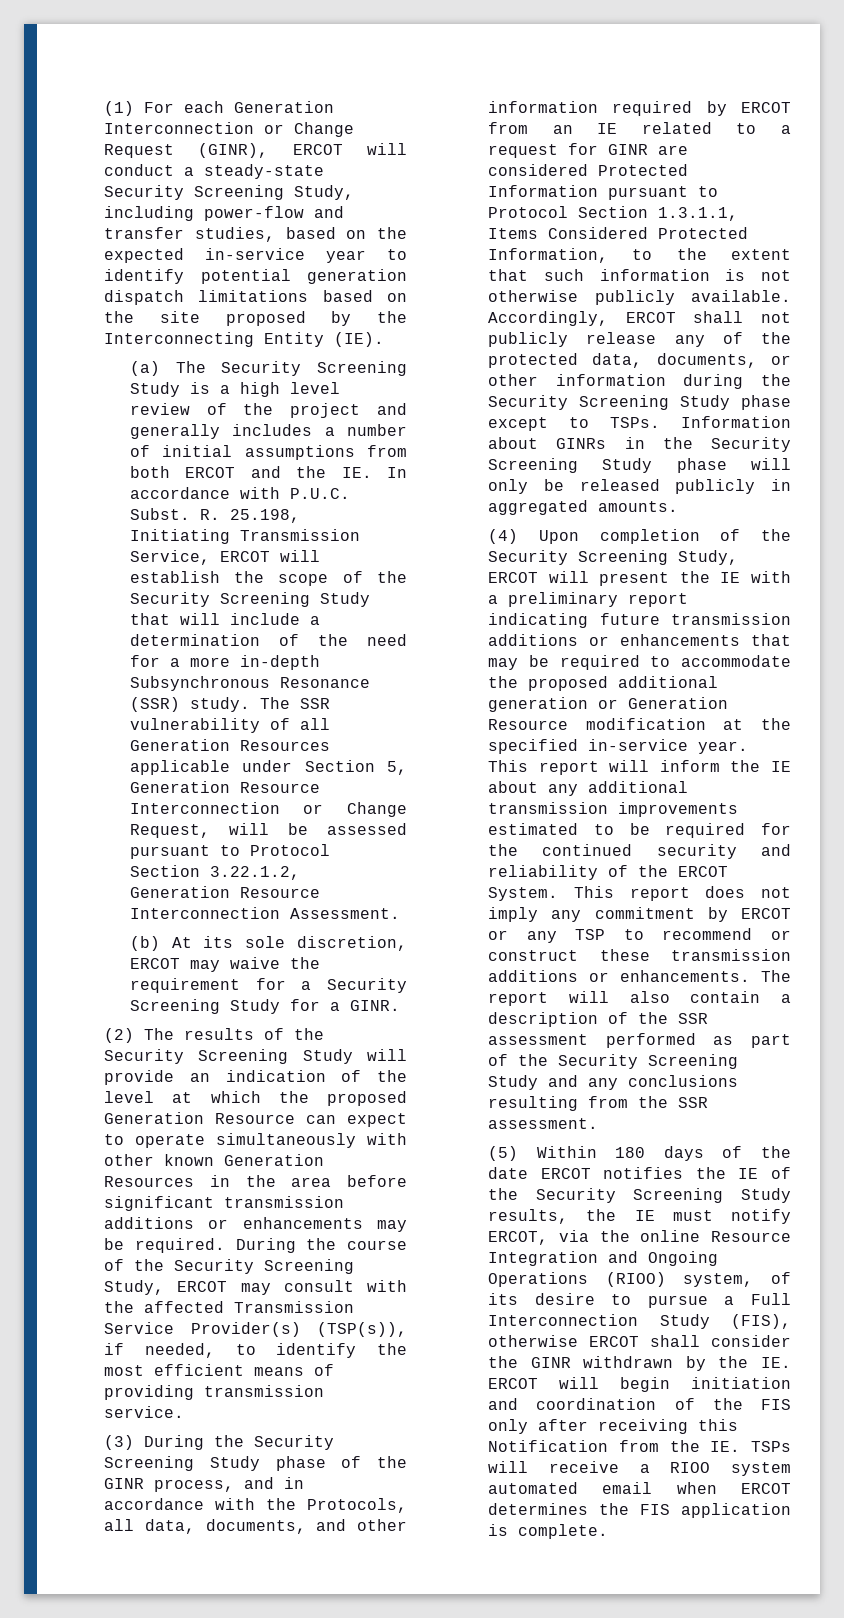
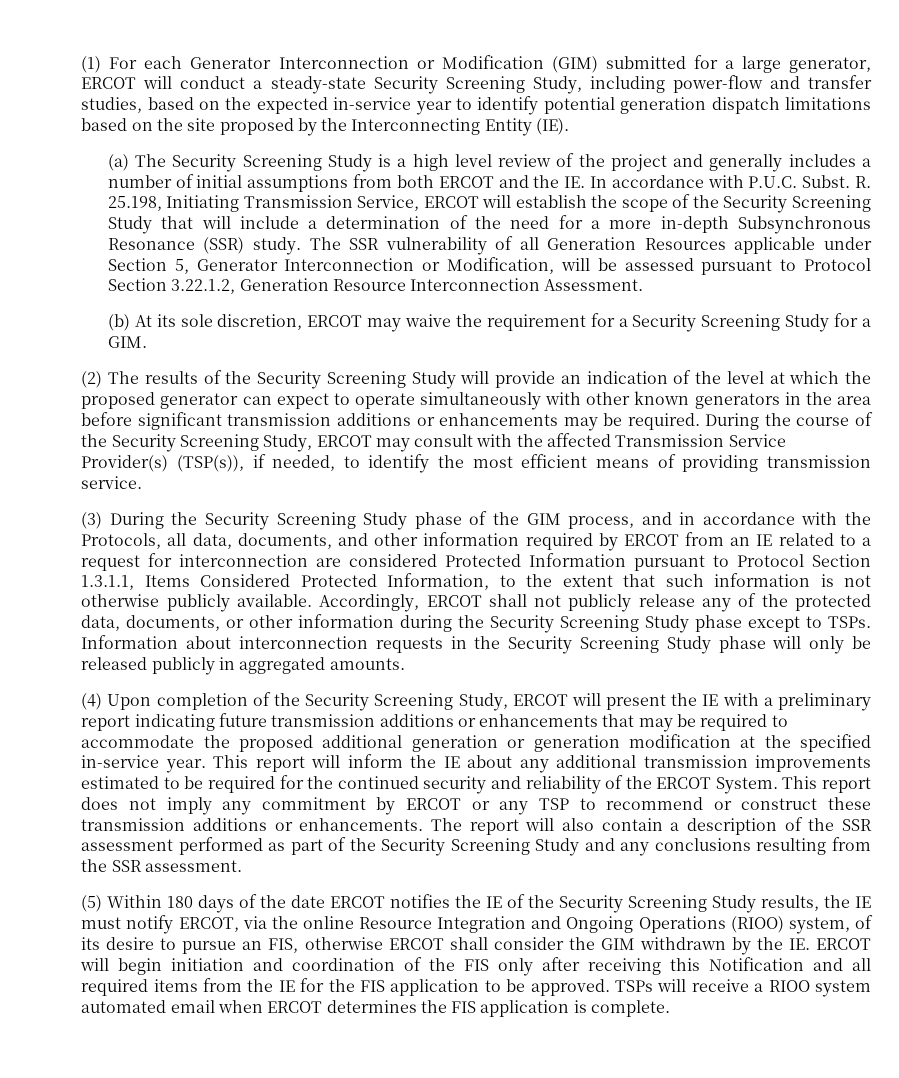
- (1) For each Generation Interconnection or Change Request (GINR), ERCOT will conduct a steady-state Security Screening Study, including power-flow and transfer studies, based on the expected in-service year to identify potential generation dispatch limitations based on the site proposed by the Interconnecting Entity (IE).
+ (1) For each Generator Interconnection or Modification (GIM) submitted for a large generator, ERCOT will conduct a steady-state Security Screening Study, including power-flow and transfer studies, based on the expected in-service year to identify potential generation dispatch limitations based on the site proposed by the Interconnecting Entity (IE).
- The SSR vulnerability of all Generation Resources applicable under Section 5, Generation Resource Interconnection or Change Request, will be assessed pursuant to Protocol Section 3.22.1.2, Generation Resource Interconnection Assessment.
+ The SSR vulnerability of all Generation Resources applicable under Section 5, Generator Interconnection or Modification, will be assessed pursuant to Protocol Section 3.22.1.2, Generation Resource Interconnection Assessment.
- (b) At its sole discretion, ERCOT may waive the requirement for a Security Screening Study for a GINR.
+ (b) At its sole discretion, ERCOT may waive the requirement for a Security Screening Study for a GIM.
- (2) The results of the Security Screening Study will provide an indication of the level at which the proposed Generation Resource can expect to operate simultaneously with other known Generation Resources in the area before significant transmission additions or enhancements may be required.
+ (2) The results of the Security Screening Study will provide an indication of the level at which the proposed generator can expect to operate simultaneously with other known generators in the area before significant transmission additions or enhancements may be required.
- (3) During the Security Screening Study phase of the GINR process, and in accordance with the Protocols, all data, documents, and other information required by ERCOT from an IE related to a request for GINR are considered Protected Information pursuant to Protocol Section 1.3.1.1, Items Considered Protected Information, to the extent that such information is not otherwise publicly available.
+ (3) During the Security Screening Study phase of the GIM process, and in accordance with the Protocols, all data, documents, and other information required by ERCOT from an IE related to a request for interconnection are considered Protected Information pursuant to Protocol Section 1.3.1.1, Items Considered Protected Information, to the extent that such information is not otherwise publicly available.
- Information about GINRs in the Security Screening Study phase will only be released publicly in aggregated amounts.
+ Information about interconnection requests in the Security Screening Study phase will only be released publicly in aggregated amounts.
- (4) Upon completion of the Security Screening Study, ERCOT will present the IE with a preliminary report indicating future transmission additions or enhancements that may be required to accommodate the proposed additional generation or Generation Resource modification at the specified in-service year.
+ (4) Upon completion of the Security Screening Study, ERCOT will present the IE with a preliminary report indicating future transmission additions or enhancements that may be required to accommodate the proposed additional generation or generation modification at the specified in-service year.
- (5) Within 180 days of the date ERCOT notifies the IE of the Security Screening Study results, the IE must notify ERCOT, via the online Resource Integration and Ongoing Operations (RIOO) system, of its desire to pursue a Full Interconnection Study (FIS), otherwise ERCOT shall consider the GINR withdrawn by the IE. ERCOT will begin initiation and coordination of the FIS only after receiving this Notification from the IE. TSPs will receive a RIOO system automated email when ERCOT determines the FIS application is complete.
+ (5) Within 180 days of the date ERCOT notifies the IE of the Security Screening Study results, the IE must notify ERCOT, via the online Resource Integration and Ongoing Operations (RIOO) system, of its desire to pursue an FIS, otherwise ERCOT shall consider the GIM withdrawn by the IE. ERCOT will begin initiation and coordination of the FIS only after receiving this Notification and all required items from the IE for the FIS application to be approved. TSPs will receive a RIOO system automated email when ERCOT determines the FIS application is complete.

